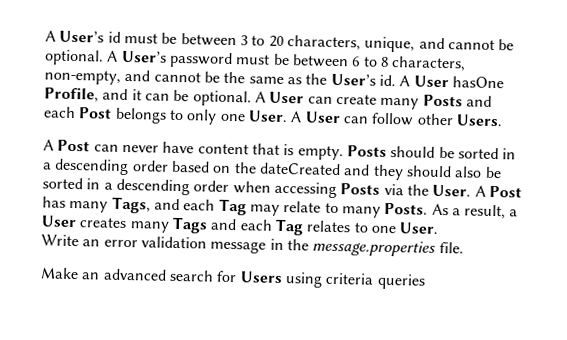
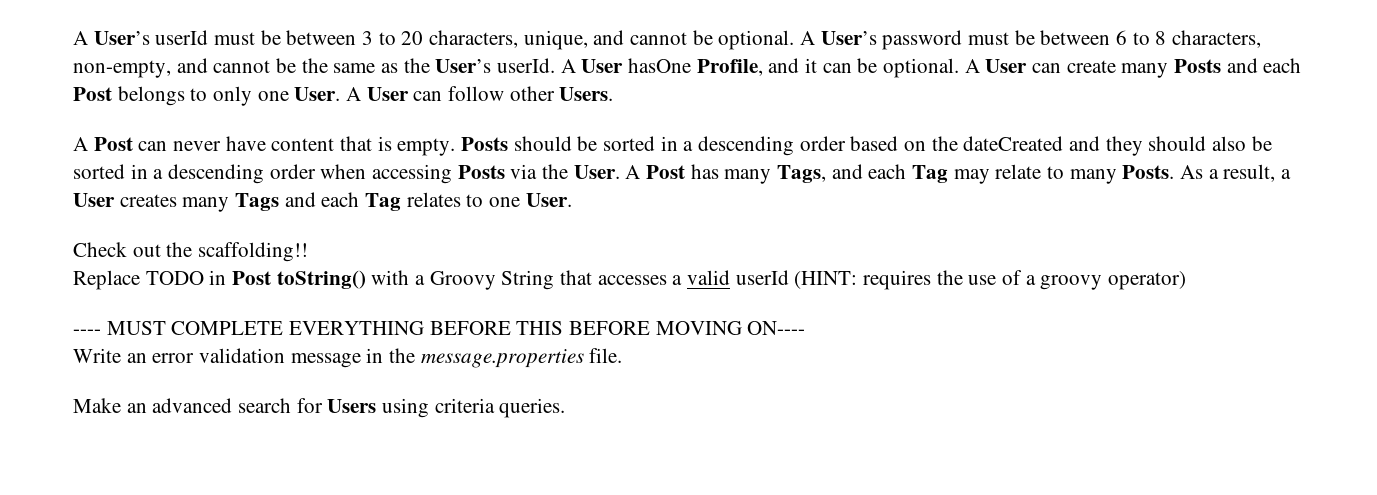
- A User’s id must be between 3 to 20 characters, unique, and cannot be optional.
+ A User’s userId must be between 3 to 20 characters, unique, and cannot be optional.
- A User’s password must be between 6 to 8 characters, non-empty, and cannot be the same as the User’s id.
+ A User’s password must be between 6 to 8 characters, non-empty, and cannot be the same as the User’s userId.
+ Check out the scaffolding!!
+ Replace TODO in Post toString() with a Groovy String that accesses a valid userId (HINT: requires the use of a groovy operator)
+ ---- MUST COMPLETE EVERYTHING BEFORE THIS BEFORE MOVING ON----
- Make an advanced search for Users using criteria queries
+ Make an advanced search for Users using criteria queries.

